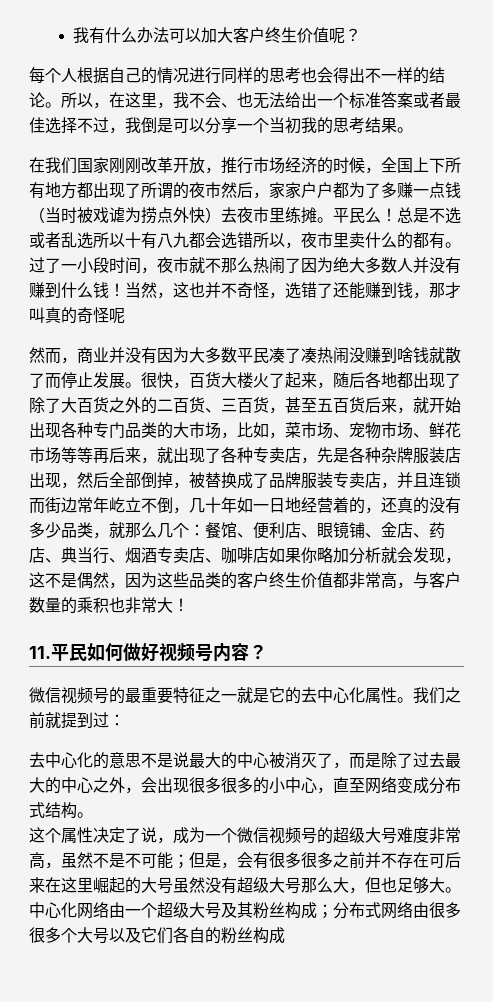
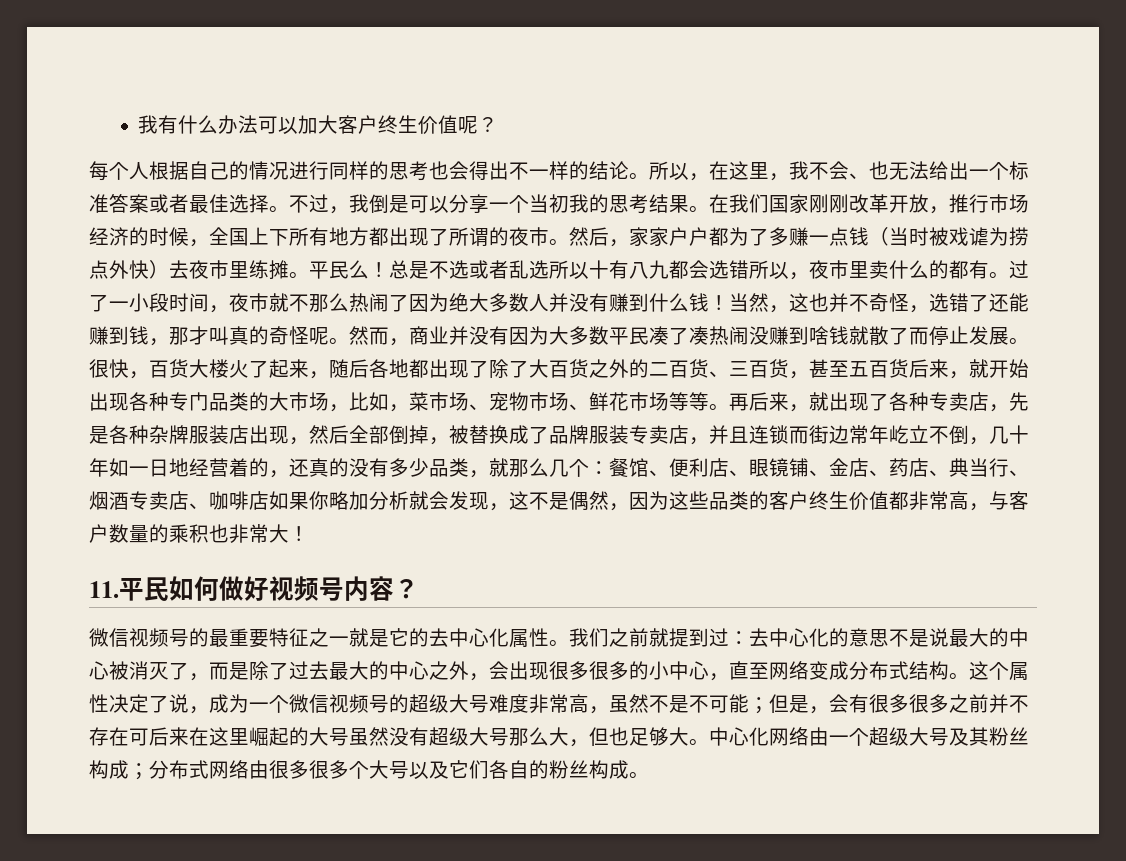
- 所以，在这里，我不会、也无法给出一个标准答案或者最佳选择不过，我倒是可以分享一个当初我的思考结果。
- 在我们国家刚刚改革开放，推行市场经济的时候，全国上下所有地方都出现了所谓的夜市然后，家家户户都为了多赚一点钱（当时被戏谑为捞点外快）去夜市里练摊。
+ 所以，在这里，我不会、也无法给出一个标准答案或者最佳选择。不过，我倒是可以分享一个当初我的思考结果。在我们国家刚刚改革开放，推行市场经济的时候，全国上下所有地方都出现了所谓的夜市。然后，家家户户都为了多赚一点钱（当时被戏谑为捞点外快）去夜市里练摊。
- 当然，这也并不奇怪，选错了还能赚到钱，那才叫真的奇怪呢
- 然而，商业并没有因为大多数平民凑了凑热闹没赚到啥钱就散了而停止发展。
+ 当然，这也并不奇怪，选错了还能赚到钱，那才叫真的奇怪呢。然而，商业并没有因为大多数平民凑了凑热闹没赚到啥钱就散了而停止发展。
- 很快，百货大楼火了起来，随后各地都出现了除了大百货之外的二百货、三百货，甚至五百货后来，就开始出现各种专门品类的大市场，比如，菜市场、宠物市场、鲜花市场等等再后来，就出现了各种专卖店，先是各种杂牌服装店出现，然后全部倒掉，被替换成了品牌服装专卖店，并且连锁而街边常年屹立不倒，几十年如一日地经营着的，还真的没有多少品类，就那么几个：
+ 很快，百货大楼火了起来，随后各地都出现了除了大百货之外的二百货、三百货，甚至五百货后来，就开始出现各种专门品类的大市场，比如，菜市场、宠物市场、鲜花市场等等。再后来，就出现了各种专卖店，先是各种杂牌服装店出现，然后全部倒掉，被替换成了品牌服装专卖店，并且连锁而街边常年屹立不倒，几十年如一日地经营着的，还真的没有多少品类，就那么几个：
- 我们之前就提到过：
- 去中心化的意思不是说最大的中心被消灭了，而是除了过去最大的中心之外，会出现很多很多的小中心，直至网络变成分布式结构。
- 这个属性决定了说，成为一个微信视频号的超级大号难度非常高，虽然不是不可能；
+ 我们之前就提到过：去中心化的意思不是说最大的中心被消灭了，而是除了过去最大的中心之外，会出现很多很多的小中心，直至网络变成分布式结构。这个属性决定了说，成为一个微信视频号的超级大号难度非常高，虽然不是不可能；
- 中心化网络由一个超级大号及其粉丝构成；分布式网络由很多很多个大号以及它们各自的粉丝构成
+ 中心化网络由一个超级大号及其粉丝构成；分布式网络由很多很多个大号以及它们各自的粉丝构成。

